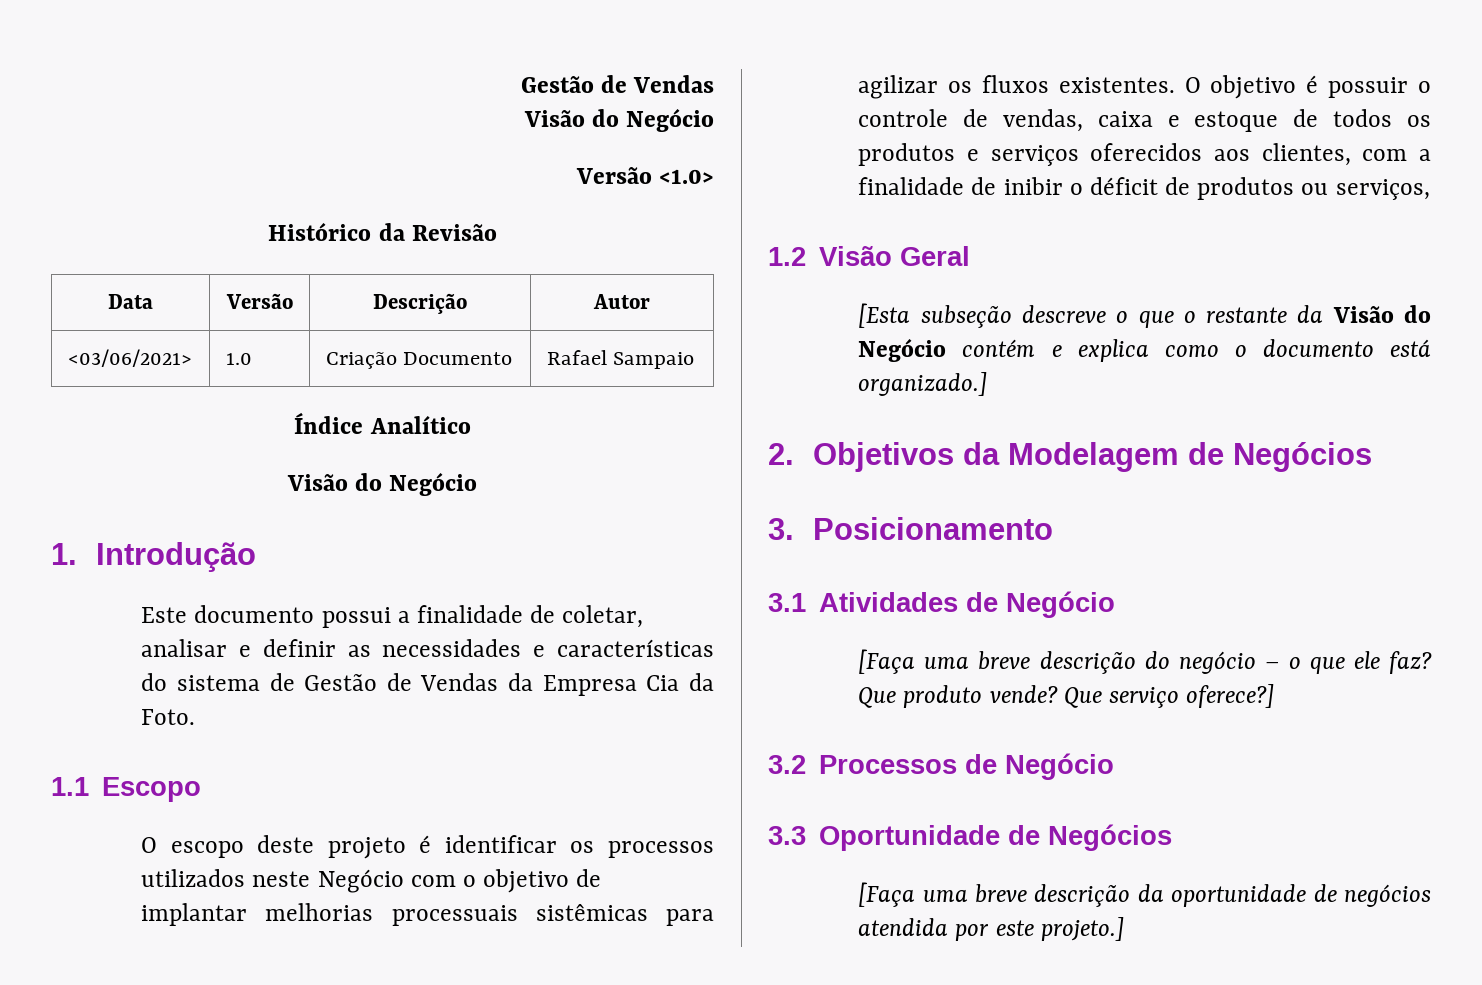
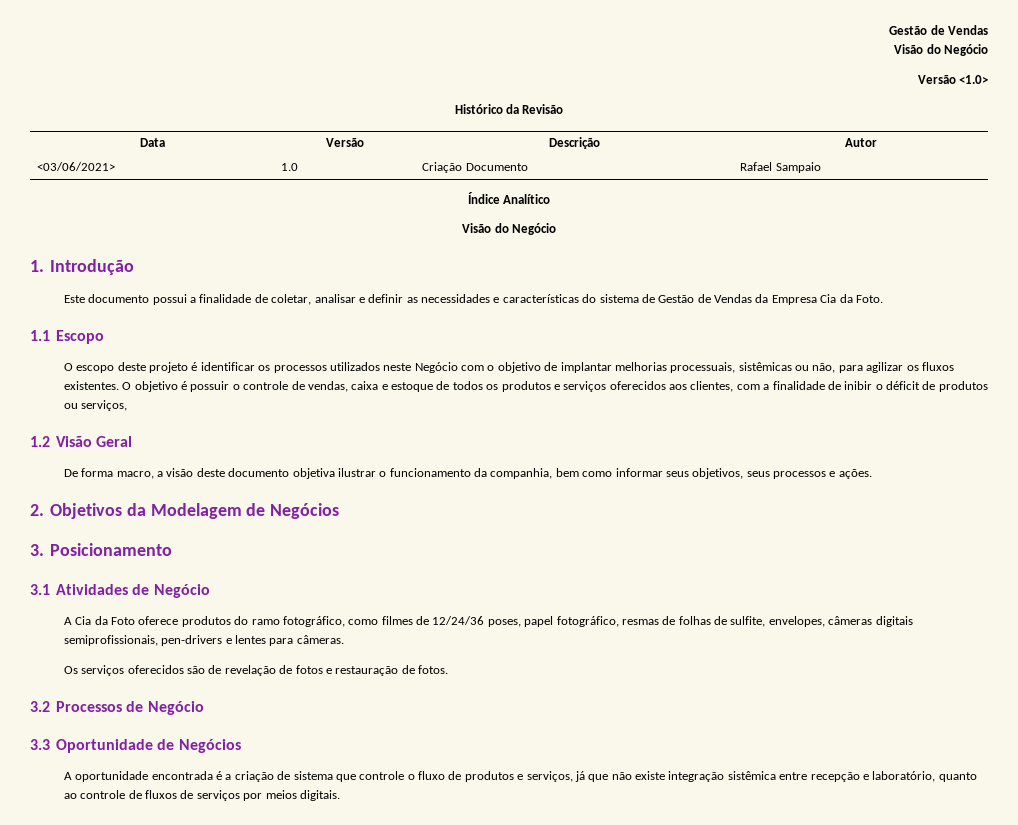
- O escopo deste projeto é identificar os processos utilizados neste Negócio com o objetivo de implantar melhorias processuais sistêmicas para agilizar os fluxos existentes.
+ O escopo deste projeto é identificar os processos utilizados neste Negócio com o objetivo de implantar melhorias processuais, sistêmicas ou não, para agilizar os fluxos existentes.
- [Esta subseção descreve o que o restante da Visão do Negócio contém e explica como o documento está organizado.]
+ De forma macro, a visão deste documento objetiva ilustrar o funcionamento da companhia, bem como informar seus objetivos, seus processos e ações.
- [Faça uma breve descrição do negócio – o que ele faz? Que produto vende? Que serviço oferece?]
+ A Cia da Foto oferece produtos do ramo fotográfico, como filmes de 12/24/36 poses, papel fotográfico, resmas de folhas de sulfite, envelopes, câmeras digitais semiprofissionais, pen-drivers e lentes para câmeras.
+ Os serviços oferecidos são de revelação de fotos e restauração de fotos.
- [Faça uma breve descrição da oportunidade de negócios atendida por este projeto.]
+ A oportunidade encontrada é a criação de sistema que controle o fluxo de produtos e serviços, já que não existe integração sistêmica entre recepção e laboratório, quanto ao controle de fluxos de serviços por meios digitais.

